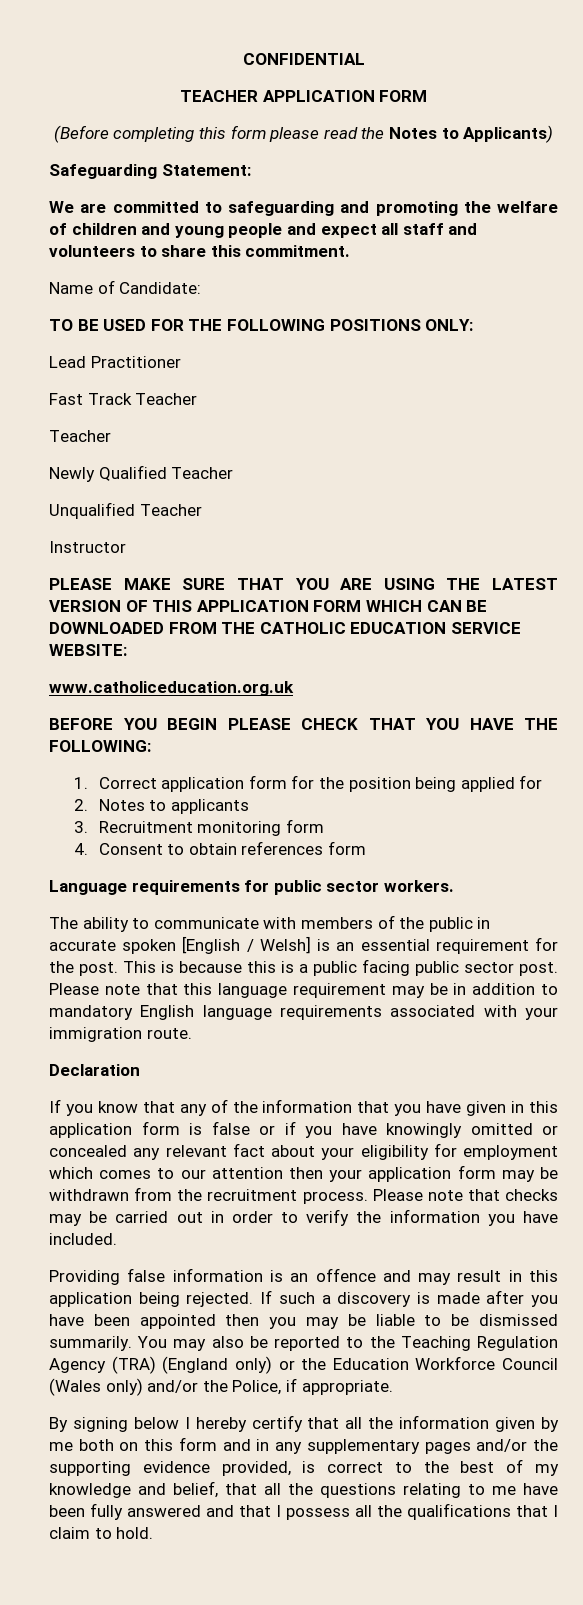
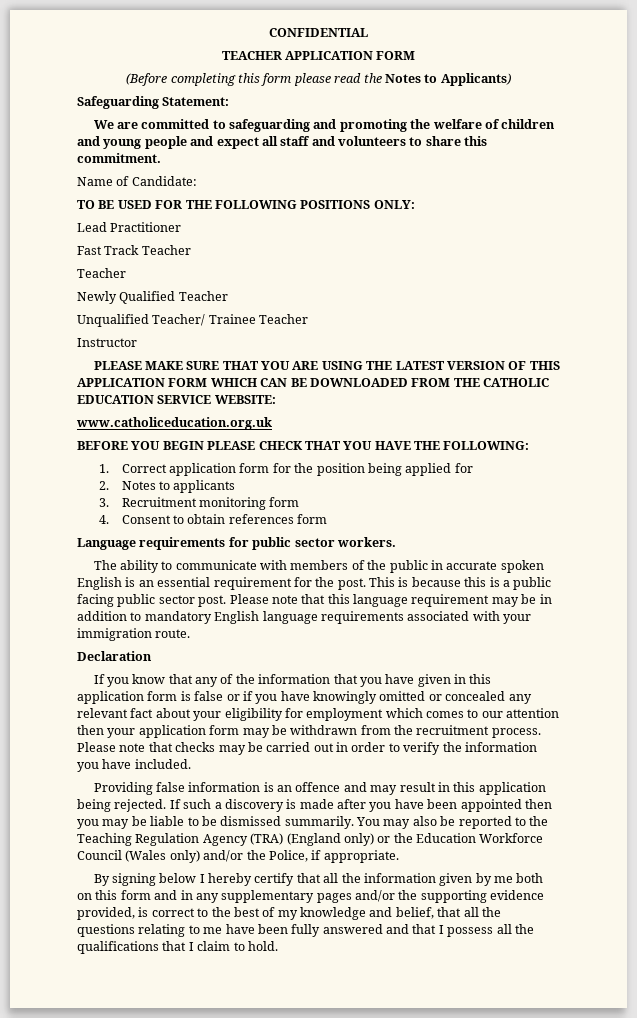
- Unqualified Teacher
+ Unqualified Teacher/ Trainee Teacher
- The ability to communicate with members of the public in accurate spoken [English / Welsh] is an essential requirement for the post.
+ The ability to communicate with members of the public in accurate spoken English is an essential requirement for the post.

